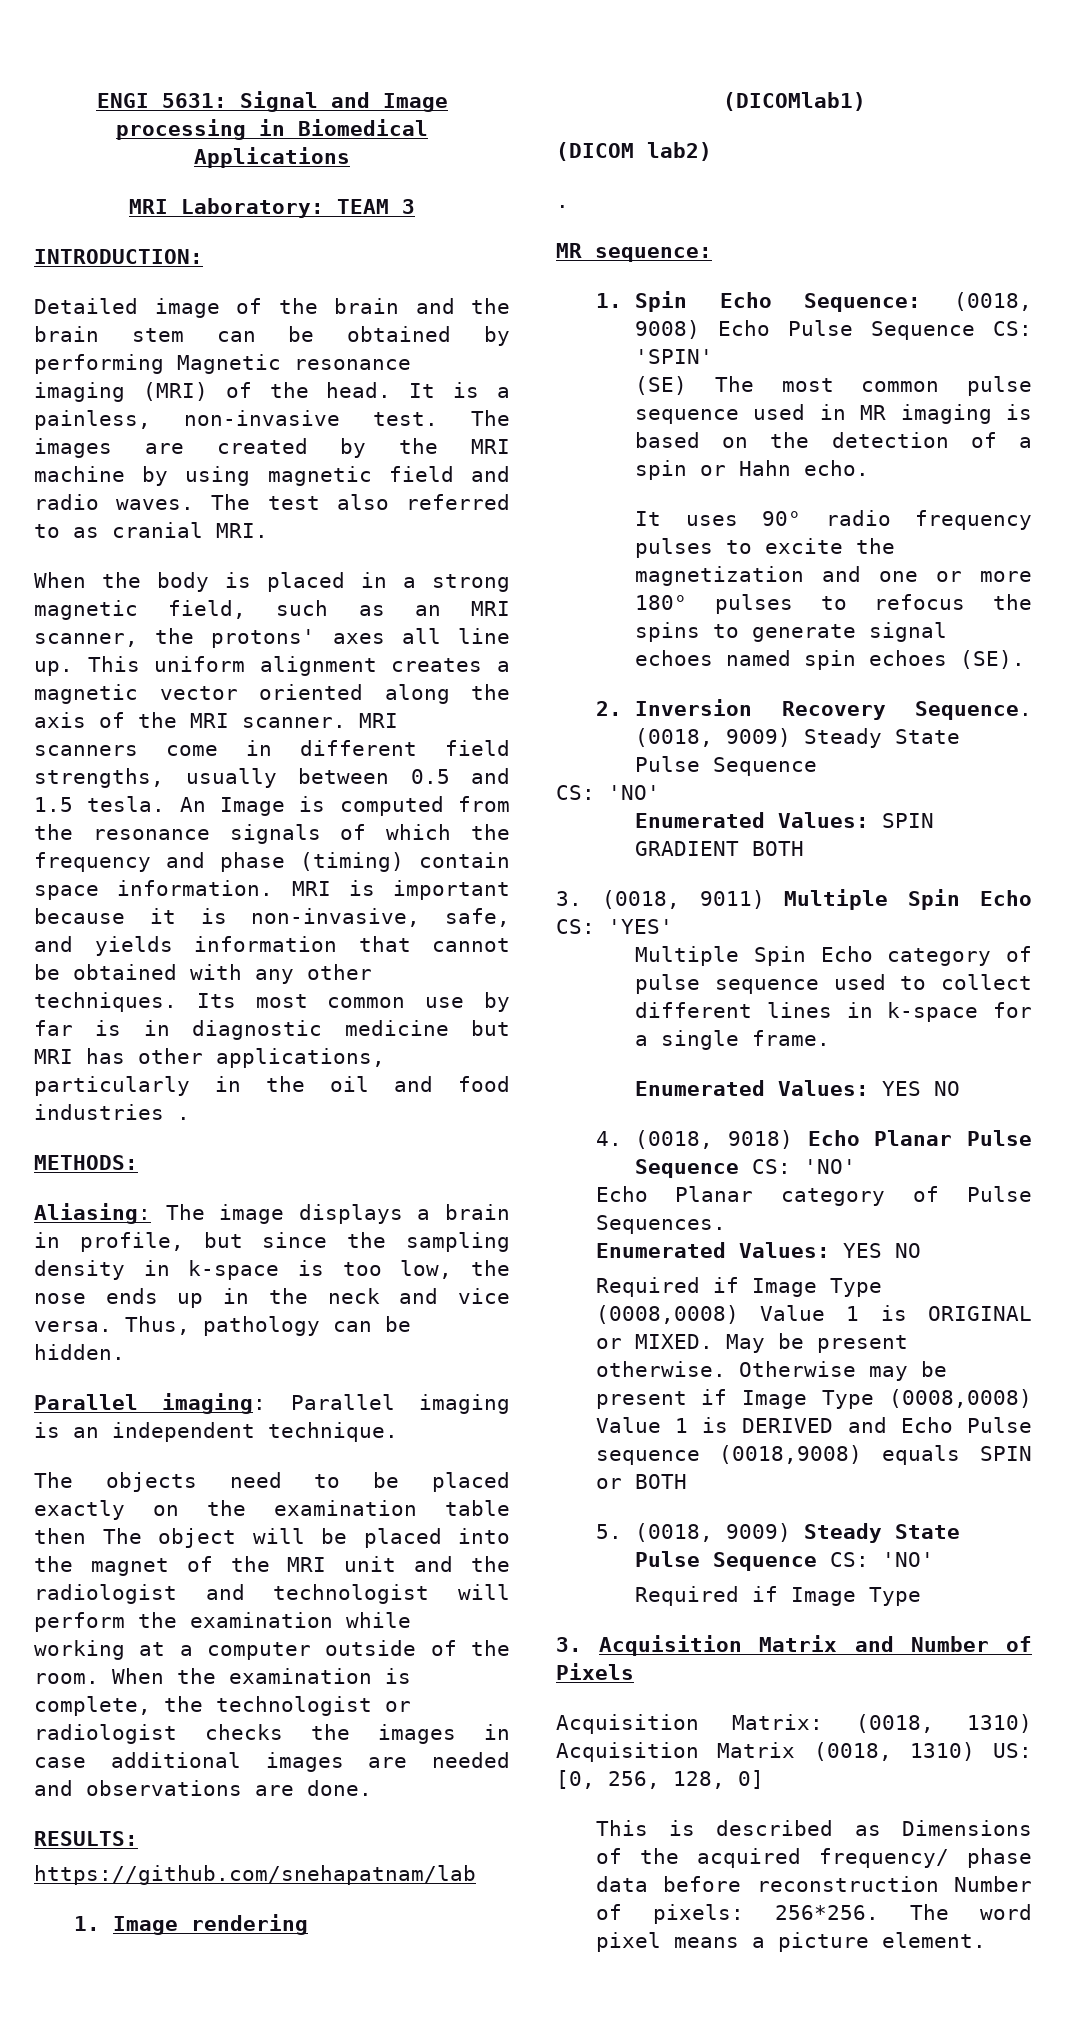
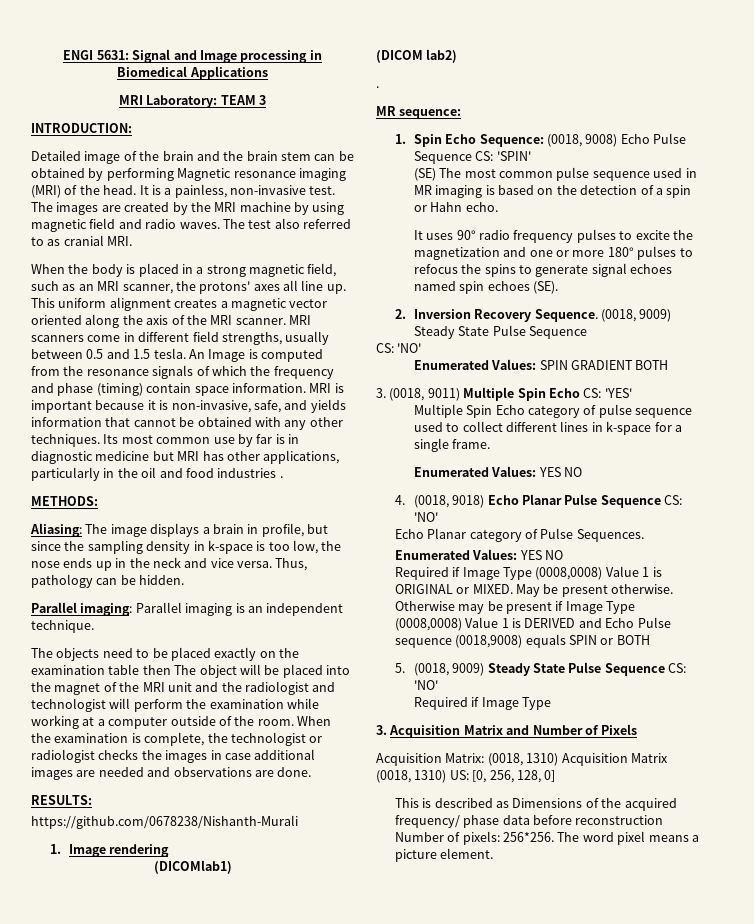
- https://github.com/snehapatnam/lab
+ https://github.com/0678238/Nishanth-Murali

